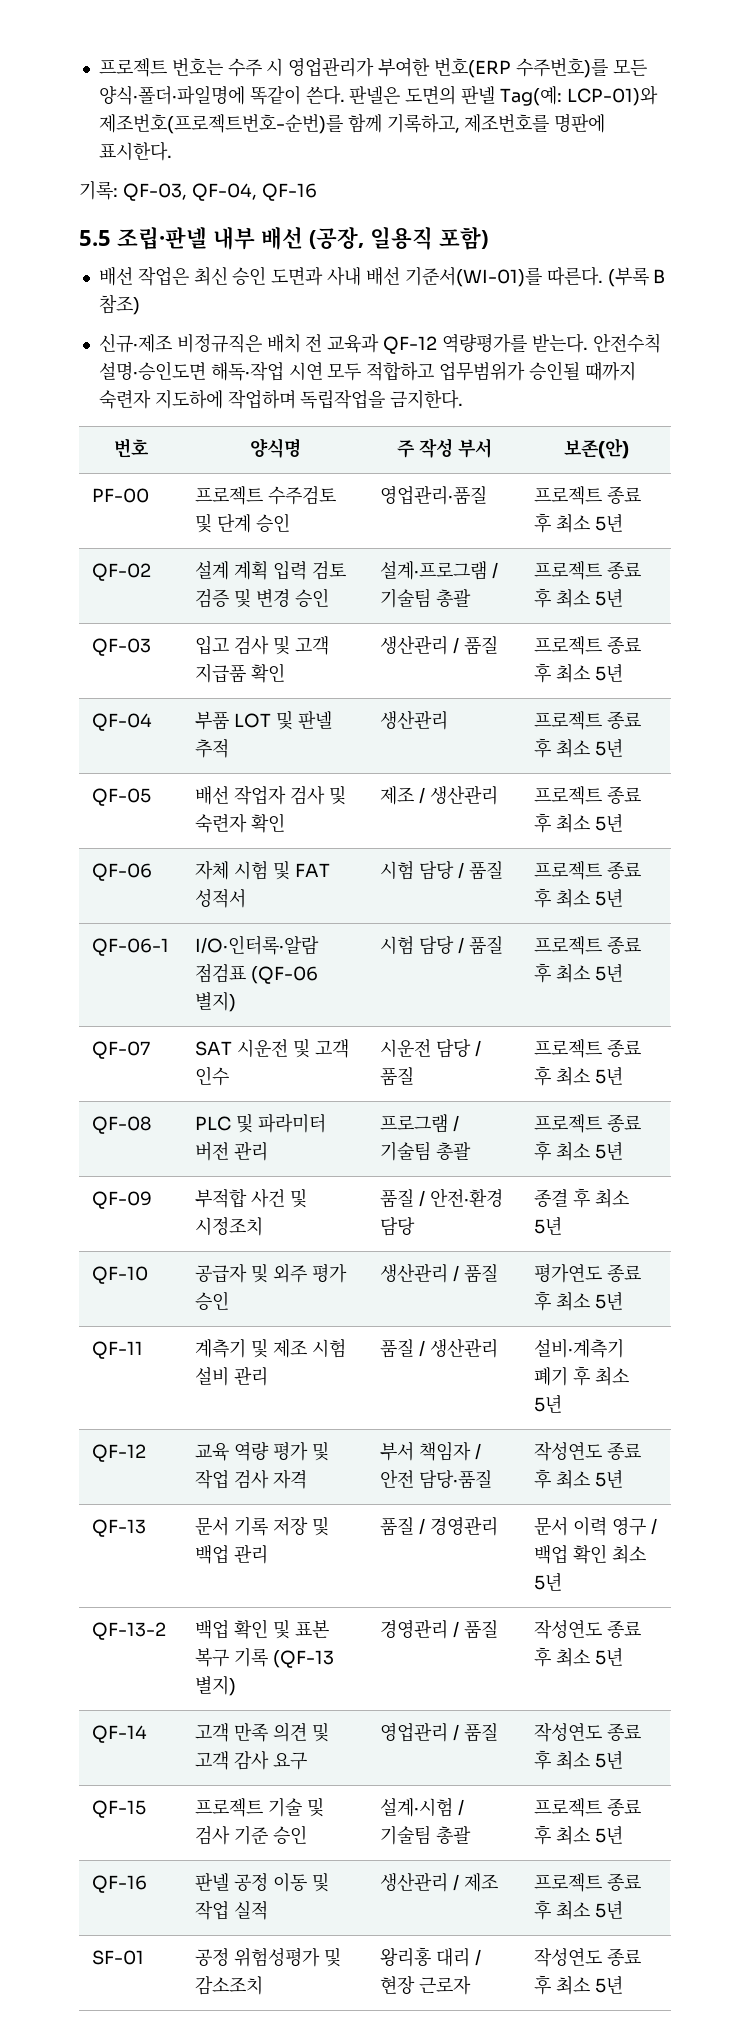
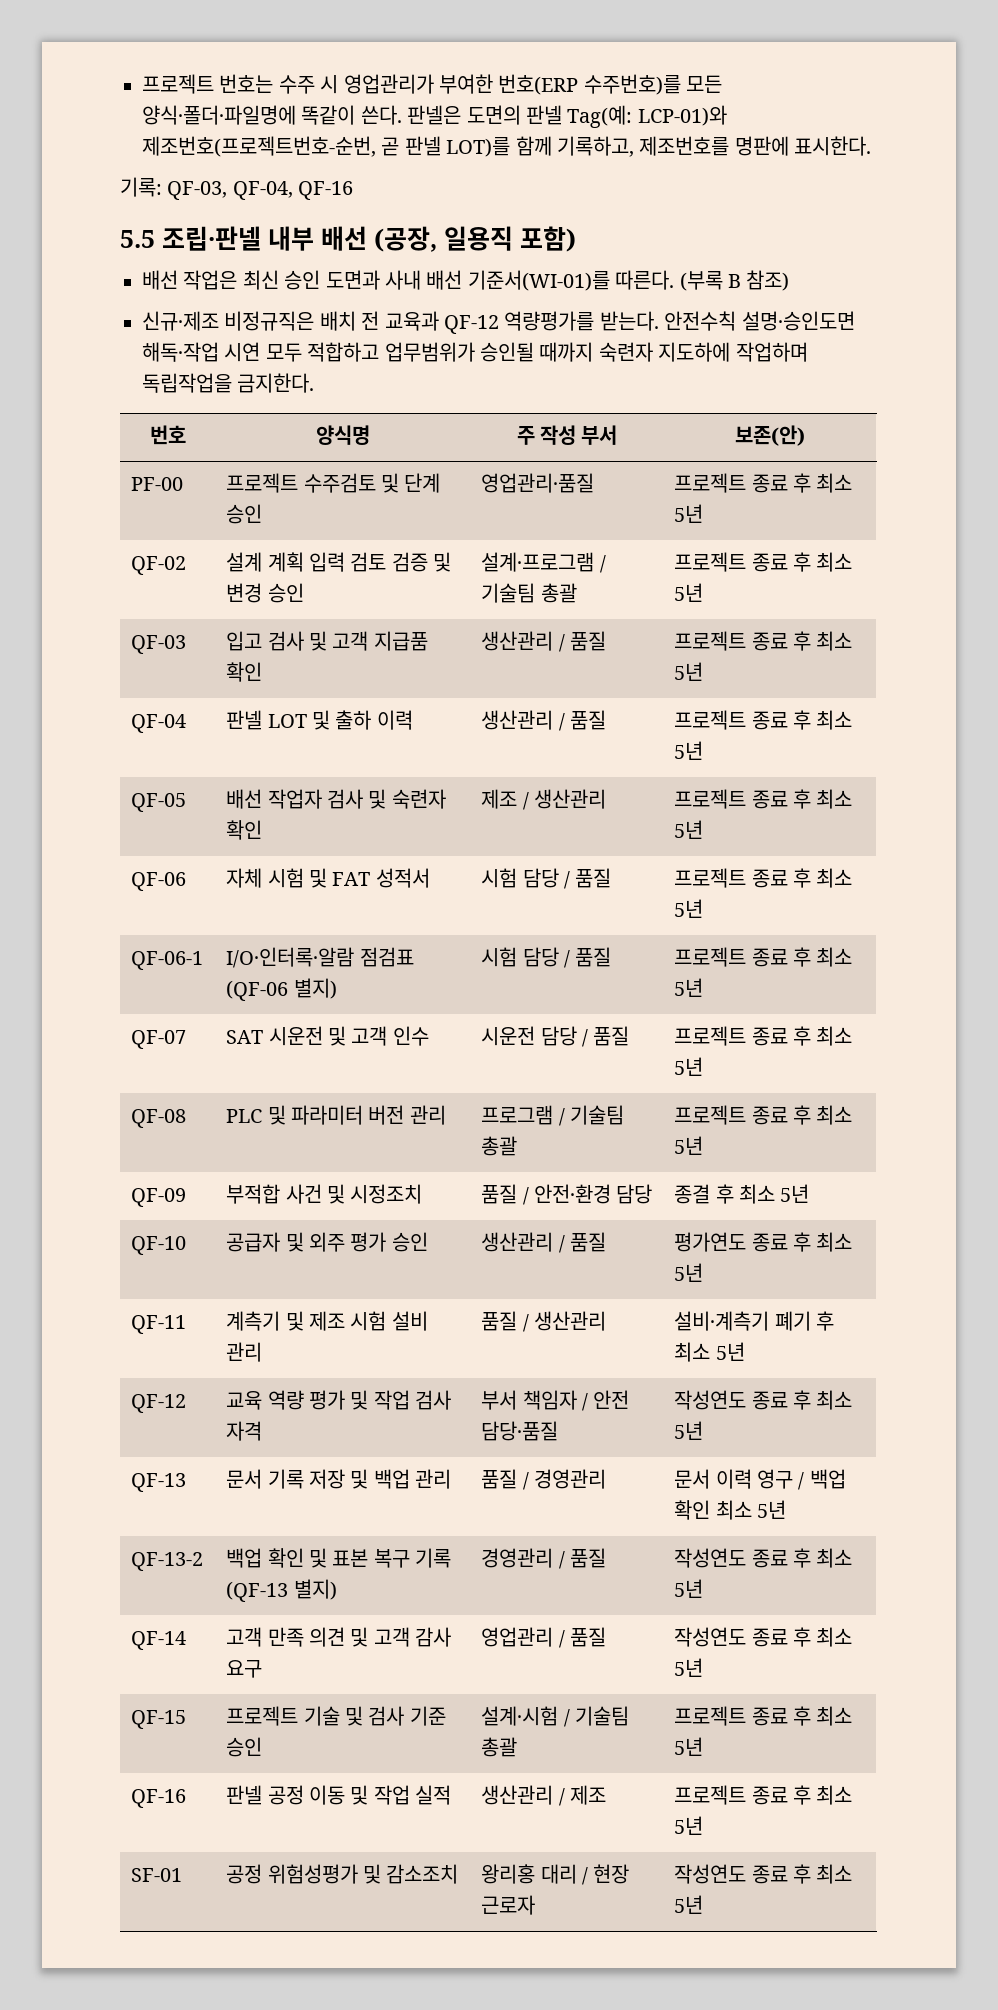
- 판넬은 도면의 판넬 Tag(예: LCP-01)와 제조번호(프로젝트번호-순번)를 함께 기록하고, 제조번호를 명판에 표시한다.
+ 판넬은 도면의 판넬 Tag(예: LCP-01)와 제조번호(프로젝트번호-순번, 곧 판넬 LOT)를 함께 기록하고, 제조번호를 명판에 표시한다.
- QF-04 | 부품 LOT 및 판넬 추적 | 생산관리 | 프로젝트 종료 후 최소 5년
+ QF-04 | 판넬 LOT 및 출하 이력 | 생산관리 / 품질 | 프로젝트 종료 후 최소 5년

